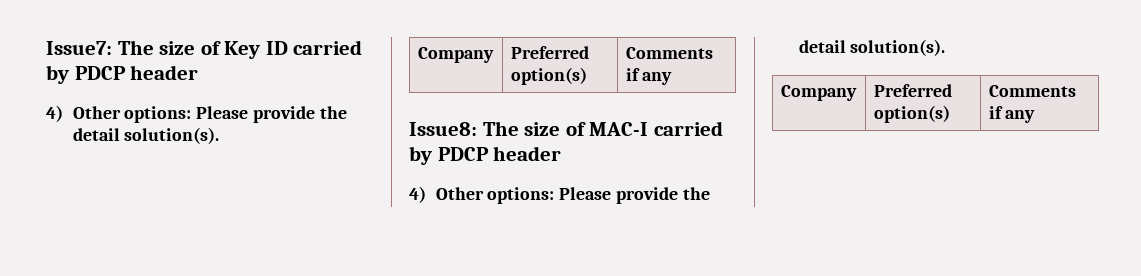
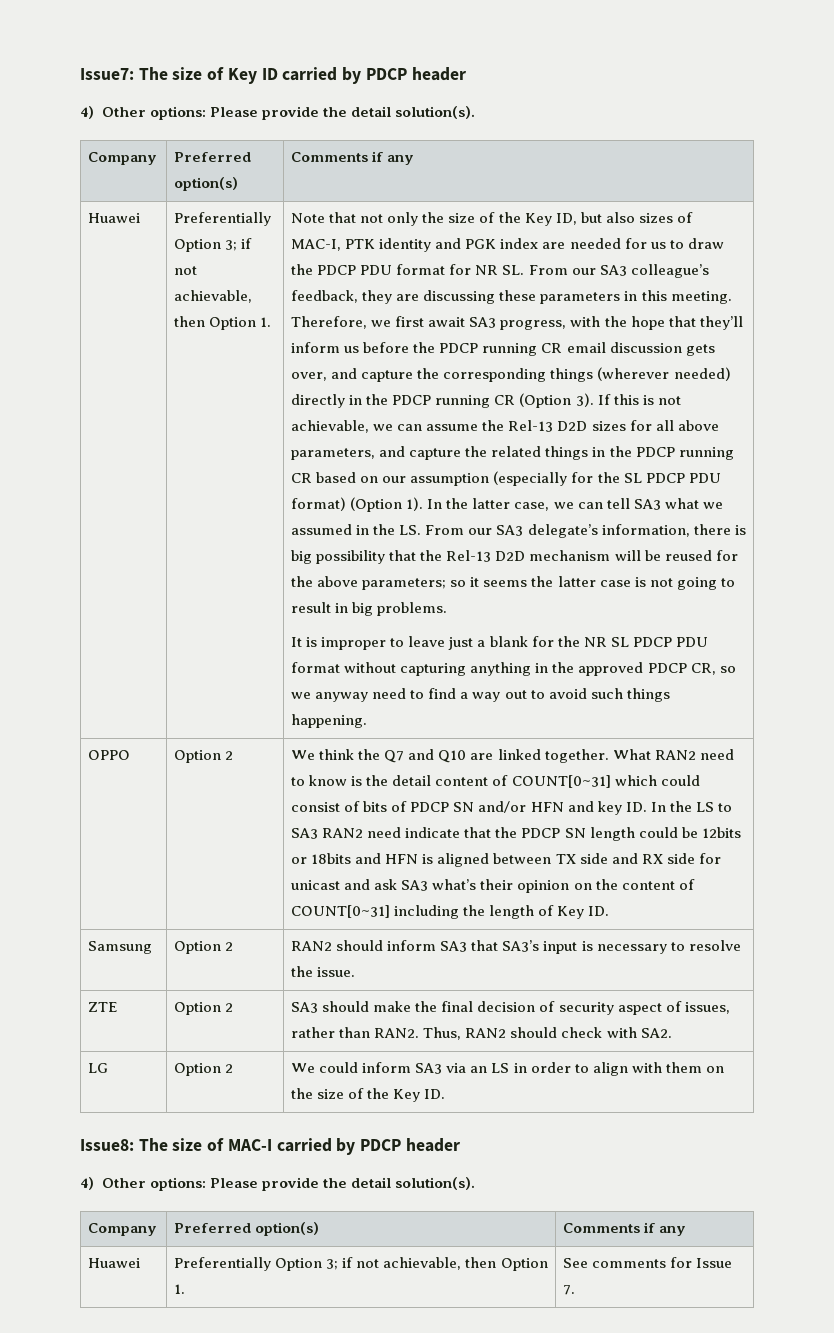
+ Huawei | Preferentially Option 3; if not achievable, then Option 1. | Note that not only the size of the Key ID, but also sizes of MAC-I, PTK identity and PGK index are needed for us to draw the PDCP PDU format for NR SL. From our SA3 colleague’s feedback, they are discussing these parameters in this meeting. Therefore, we first await SA3 progress, with the hope that they’ll inform us before the PDCP running CR email discussion gets over, and capture the corresponding things (wherever needed) directly in the PDCP running CR (Option 3). If this is not achievable, we can assume the Rel-13 D2D sizes for all above parameters, and capture the related things in the PDCP running CR based on our assumption (especially for the SL PDCP PDU format) (Option 1). In the latter case, we can tell SA3 what we assumed in the LS. From our SA3 delegate’s information, there is big possibility that the Rel-13 D2D mechanism will be reused for the above parameters; so it seems the latter case is not going to result in big problems.
+ It is improper to leave just a blank for the NR SL PDCP PDU format without capturing anything in the approved PDCP CR, so we anyway need to find a way out to avoid such things happening.
+ OPPO | Option 2 | We think the Q7 and Q10 are linked together. What RAN2 need to know is the detail content of COUNT[0~31] which could consist of bits of PDCP SN and/or HFN and key ID. In the LS to SA3 RAN2 need indicate that the PDCP SN length could be 12bits or 18bits and HFN is aligned between TX side and RX side for unicast and ask SA3 what’s their opinion on the content of COUNT[0~31] including the length of Key ID.
+ Samsung | Option 2 | RAN2 should inform SA3 that SA3’s input is necessary to resolve the issue.
+ ZTE | Option 2 | SA3 should make the final decision of security aspect of issues, rather than RAN2. Thus, RAN2 should check with SA2.
+ LG | Option 2 | We could inform SA3 via an LS in order to align with them on the size of the Key ID.
+ Huawei | Preferentially Option 3; if not achievable, then Option 1. | See comments for Issue 7.

